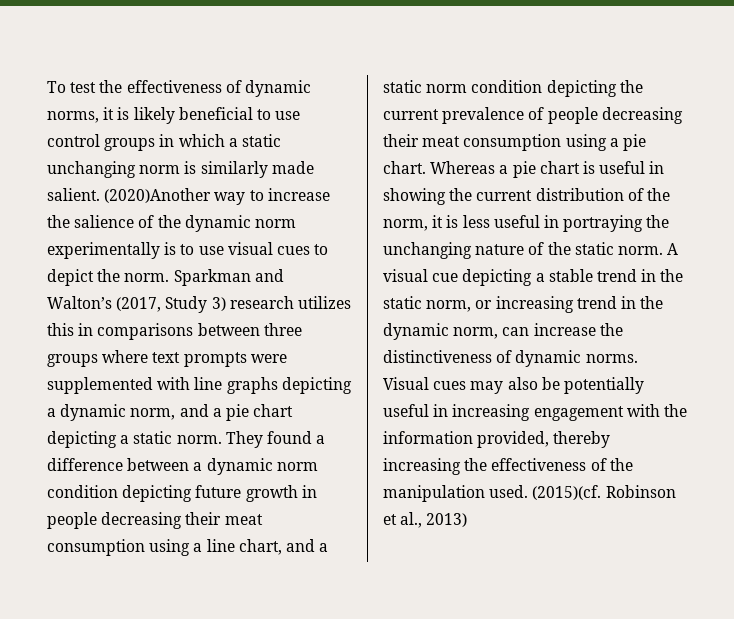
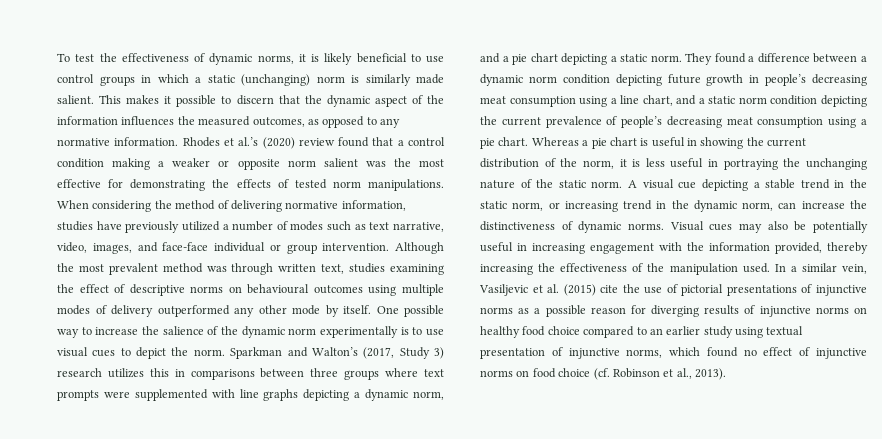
- To test the effectiveness of dynamic norms, it is likely beneficial to use control groups in which a static unchanging norm is similarly made salient.
+ To test the effectiveness of dynamic norms, it is likely beneficial to use control groups in which a static (unchanging) norm is similarly made salient.
- (2020)Another way to increase the salience of the dynamic norm experimentally is to use visual cues to depict the norm.
+ This makes it possible to discern that the dynamic aspect of the information influences the measured outcomes, as opposed to any normative information. Rhodes et al.’s (2020) review found that a control condition making a weaker or opposite norm salient was the most effective for demonstrating the effects of tested norm manipulations. When considering the method of delivering normative information, studies have previously utilized a number of modes such as text narrative, video, images, and face-face individual or group intervention. Although the most prevalent method was through written text, studies examining the effect of descriptive norms on behavioural outcomes using multiple modes of delivery outperformed any other mode by itself. One possible way to increase the salience of the dynamic norm experimentally is to use visual cues to depict the norm.
- They found a difference between a dynamic norm condition depicting future growth in people decreasing their meat consumption using a line chart, and a static norm condition depicting the current prevalence of people decreasing their meat consumption using a pie chart.
+ They found a difference between a dynamic norm condition depicting future growth in people’s decreasing meat consumption using a line chart, and a static norm condition depicting the current prevalence of people’s decreasing meat consumption using a pie chart.
- (2015)(cf. Robinson et al., 2013)
+ In a similar vein, Vasiljevic et al. (2015) cite the use of pictorial presentations of injunctive norms as a possible reason for diverging results of injunctive norms on healthy food choice compared to an earlier study using textual presentation of injunctive norms, which found no effect of injunctive norms on food choice (cf. Robinson et al., 2013).

